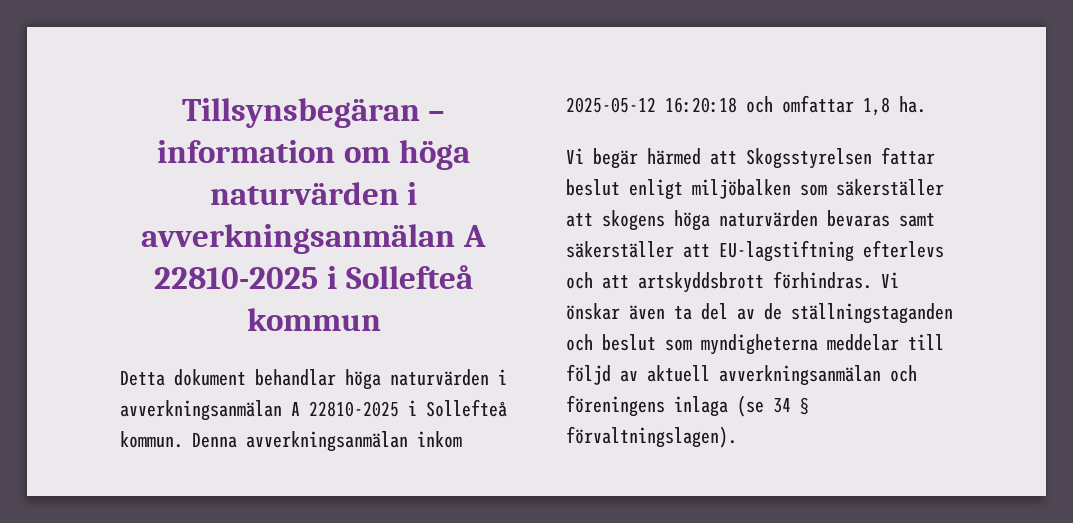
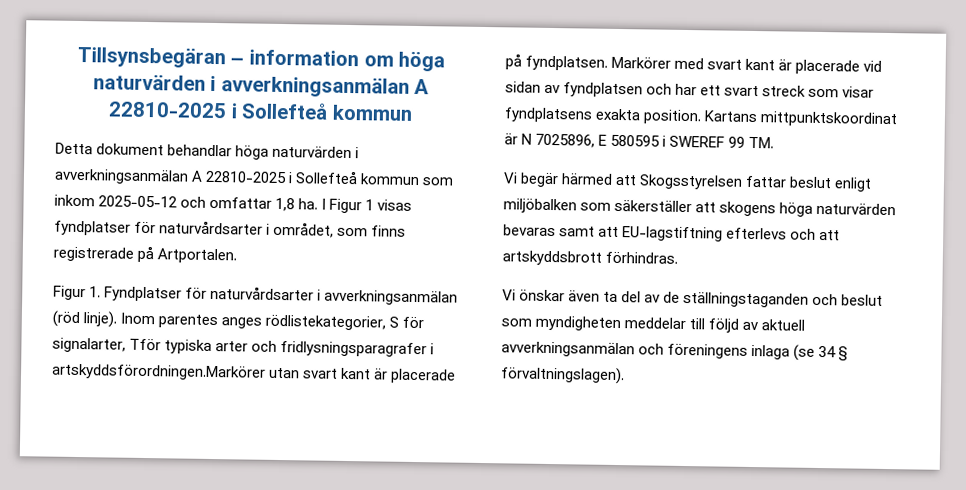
- Detta dokument behandlar höga naturvärden i avverkningsanmälan A 22810-2025 i Sollefteå kommun. Denna avverkningsanmälan inkom 2025-05-12 16:20:18 och omfattar 1,8 ha.
+ Detta dokument behandlar höga naturvärden i avverkningsanmälan A 22810-2025 i Sollefteå kommun som inkom 2025-05-12 och omfattar 1,8 ha. I Figur 1 visas fyndplatser för naturvårdsarter i området, som finns registrerade på Artportalen.
+ Figur 1. Fyndplatser för naturvårdsarter i avverkningsanmälan (röd linje). Inom parentes anges rödlistekategorier, S för signalarter, Tför typiska arter och fridlysningsparagrafer i artskyddsförordningen.Markörer utan svart kant är placerade på fyndplatsen. Markörer med svart kant är placerade vid sidan av fyndplatsen och har ett svart streck som visar fyndplatsens exakta position. Kartans mittpunktskoordinat är N 7025896, E 580595 i SWEREF 99 TM.
- Vi begär härmed att Skogsstyrelsen fattar beslut enligt miljöbalken som säkerställer att skogens höga naturvärden bevaras samt säkerställer att EU-lagstiftning efterlevs och att artskyddsbrott förhindras. Vi önskar även ta del av de ställningstaganden och beslut som myndigheterna meddelar till följd av aktuell avverkningsanmälan och föreningens inlaga (se 34 § förvaltningslagen).
+ Vi begär härmed att Skogsstyrelsen fattar beslut enligt miljöbalken som säkerställer att skogens höga naturvärden bevaras samt att EU-lagstiftning efterlevs och att artskyddsbrott förhindras.
+ Vi önskar även ta del av de ställningstaganden och beslut som myndigheten meddelar till följd av aktuell avverkningsanmälan och föreningens inlaga (se 34 § förvaltningslagen).

